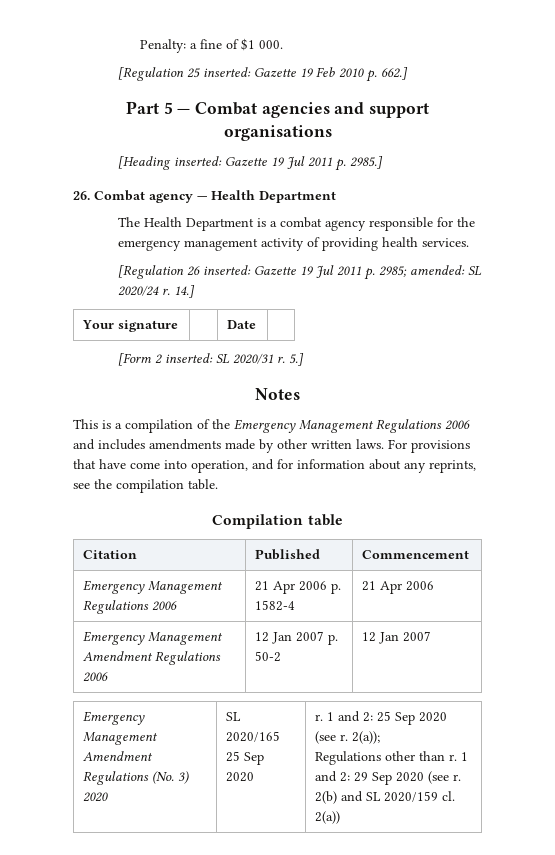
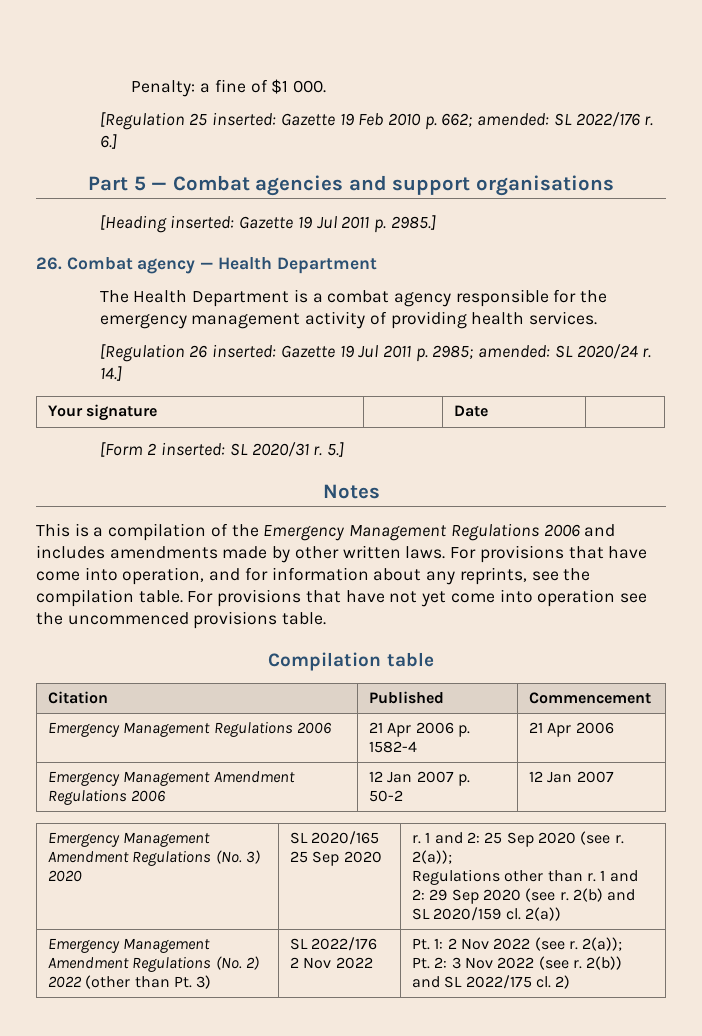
- [Regulation 25 inserted: Gazette 19 Feb 2010 p. 662.]
+ [Regulation 25 inserted: Gazette 19 Feb 2010 p. 662; amended: SL 2022/176 r. 6.]
+ For provisions that have not yet come into operation see the uncommenced provisions table.
+ Emergency Management Amendment Regulations (No. 2) 2022 (other than Pt. 3) | SL 2022/176 2 Nov 2022 | Pt. 1: 2 Nov 2022 (see r. 2(a));
+ Pt. 2: 3 Nov 2022 (see r. 2(b)) and SL 2022/175 cl. 2)

